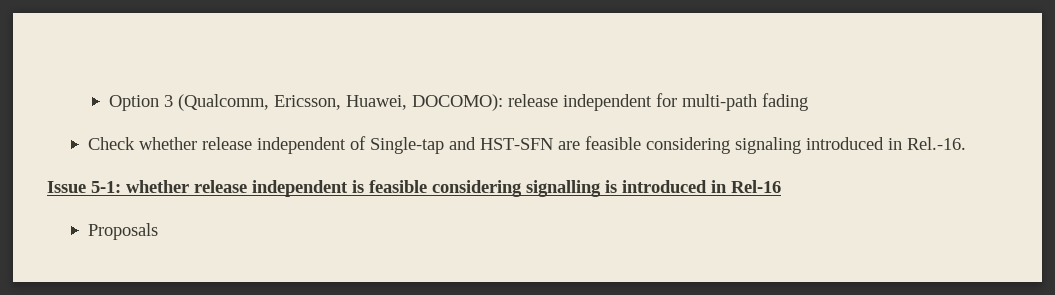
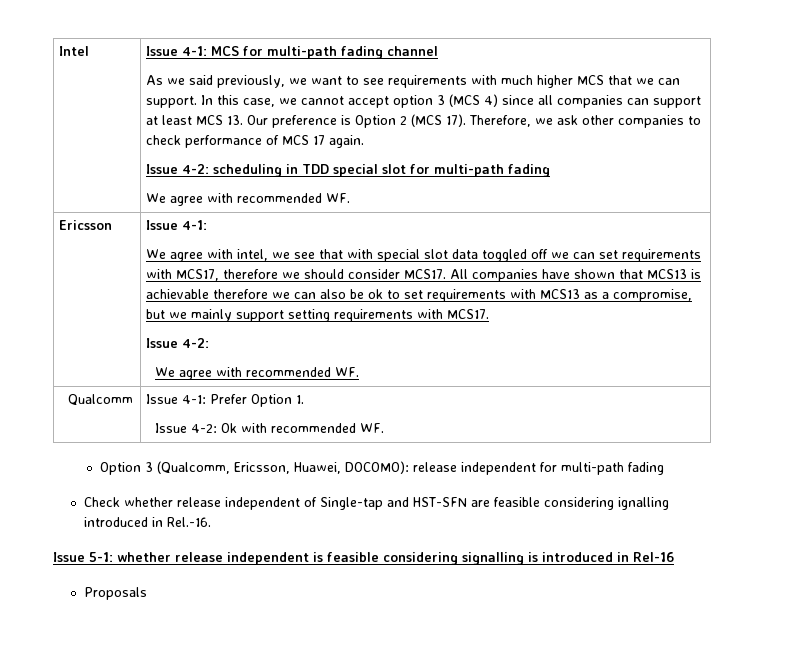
+ Intel | Issue 4-1: MCS for multi-path fading channel
+ As we said previously, we want to see requirements with much higher MCS that we can support. In this case, we cannot accept option 3 (MCS 4) since all companies can support at least MCS 13. Our preference is Option 2 (MCS 17). Therefore, we ask other companies to check performance of MCS 17 again.
+ Issue 4-2: scheduling in TDD special slot for multi-path fading
+ We agree with recommended WF.
+ Ericsson | Issue 4-1:
+ We agree with intel, we see that with special slot data toggled off we can set requirements with MCS17, therefore we should consider MCS17. All companies have shown that MCS13 is achievable therefore we can also be ok to set requirements with MCS13 as a compromise, but we mainly support setting requirements with MCS17.
+ Issue 4-2:
+ We agree with recommended WF.
+ Qualcomm | Issue 4-1: Prefer Option 1.
+ Issue 4-2: Ok with recommended WF.
- Check whether release independent of Single-tap and HST-SFN are feasible considering signaling introduced in Rel.-16.
+ Check whether release independent of Single-tap and HST-SFN are feasible considering ignalling introduced in Rel.-16.

